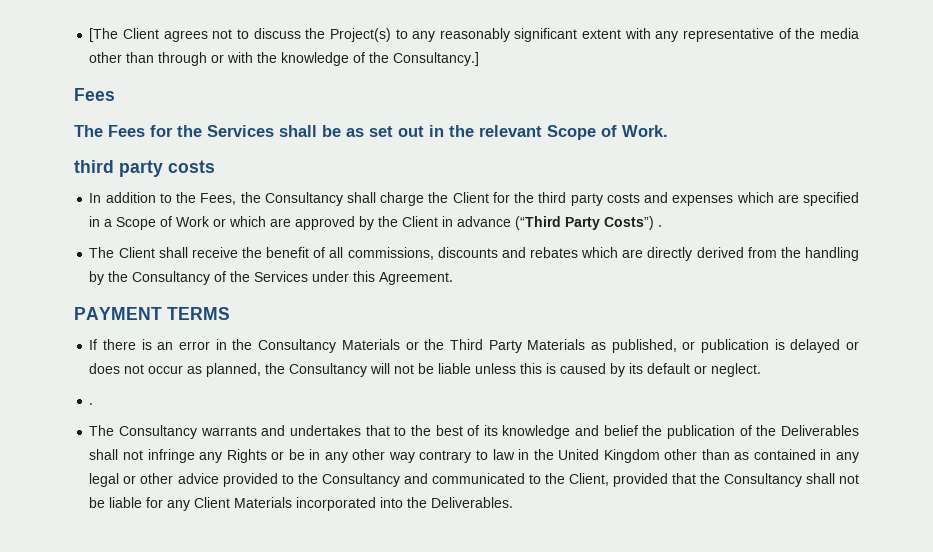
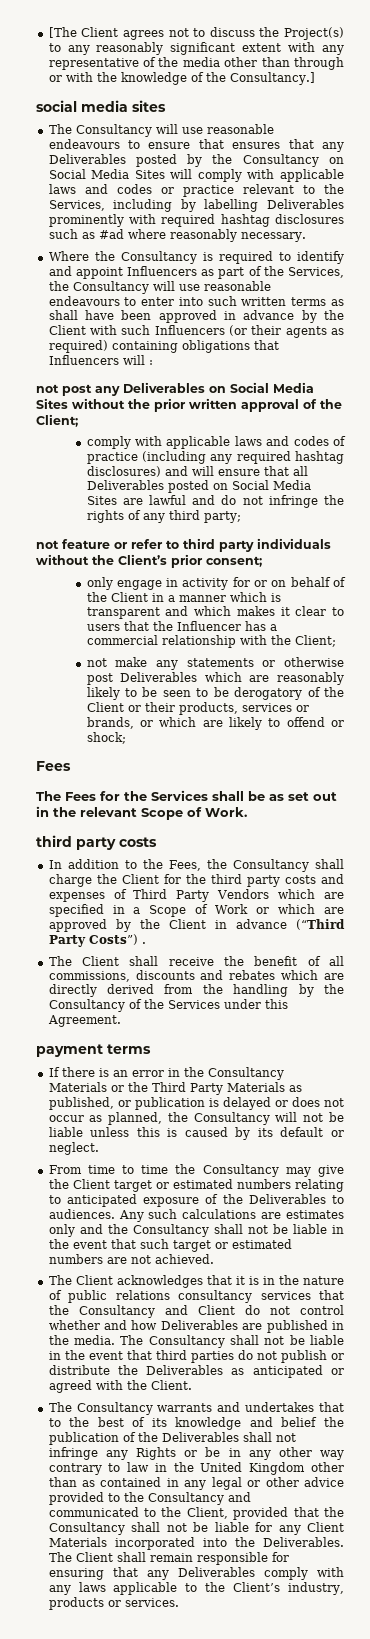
+ social media sites
+ The Consultancy will use reasonable endeavours to ensure that ensures that any Deliverables posted by the Consultancy on Social Media Sites will comply with applicable laws and codes or practice relevant to the Services, including by labelling Deliverables prominently with required hashtag disclosures such as #ad where reasonably necessary.
+ Where the Consultancy is required to identify and appoint Influencers as part of the Services, the Consultancy will use reasonable endeavours to enter into such written terms as shall have been approved in advance by the Client with such Influencers (or their agents as required) containing obligations that Influencers will :
+ not post any Deliverables on Social Media Sites without the prior written approval of the Client;
+ comply with applicable laws and codes of practice (including any required hashtag disclosures) and will ensure that all Deliverables posted on Social Media Sites are lawful and do not infringe the rights of any third party;
+ not feature or refer to third party individuals without the Client’s prior consent;
+ only engage in activity for or on behalf of the Client in a manner which is transparent and which makes it clear to users that the Influencer has a commercial relationship with the Client;
+ not make any statements or otherwise post Deliverables which are reasonably likely to be seen to be derogatory of the Client or their products, services or brands, or which are likely to offend or shock;
- In addition to the Fees, the Consultancy shall charge the Client for the third party costs and expenses which are specified in a Scope of Work or which are approved by the Client in advance (“Third Party Costs”) .
+ In addition to the Fees, the Consultancy shall charge the Client for the third party costs and expenses of Third Party Vendors which are specified in a Scope of Work or which are approved by the Client in advance (“Third Party Costs”) .
- PAYMENT TERMS
+ payment terms
  If there is an error in the Consultancy Materials or the Third Party Materials as published, or publication is delayed or does not occur as planned, the Consultancy will not be liable unless this is caused by its default or neglect.
- .
+ From time to time the Consultancy may give the Client target or estimated numbers relating to anticipated exposure of the Deliverables to audiences. Any such calculations are estimates only and the Consultancy shall not be liable in the event that such target or estimated numbers are not achieved.
+ The Client acknowledges that it is in the nature of public relations consultancy services that the Consultancy and Client do not control whether and how Deliverables are published in the media. The Consultancy shall not be liable in the event that third parties do not publish or distribute the Deliverables as anticipated or agreed with the Client.
+ The Client shall remain responsible for ensuring that any Deliverables comply with any laws applicable to the Client’s industry, products or services.

